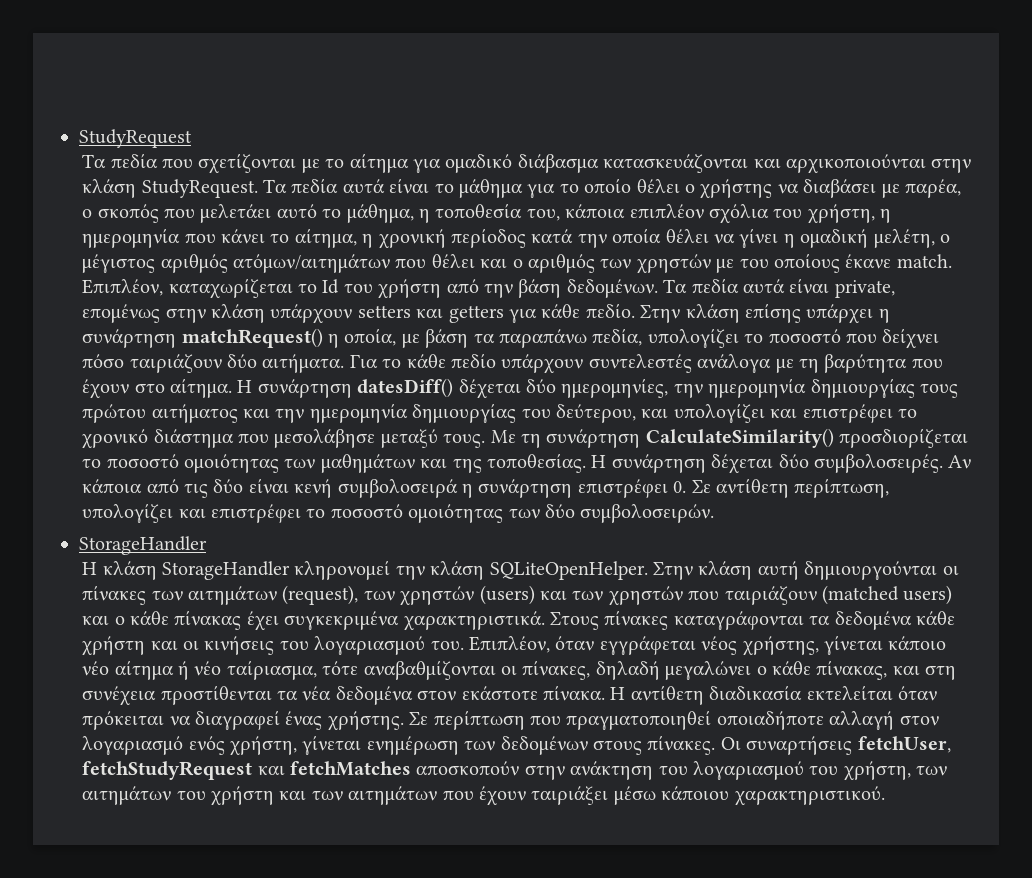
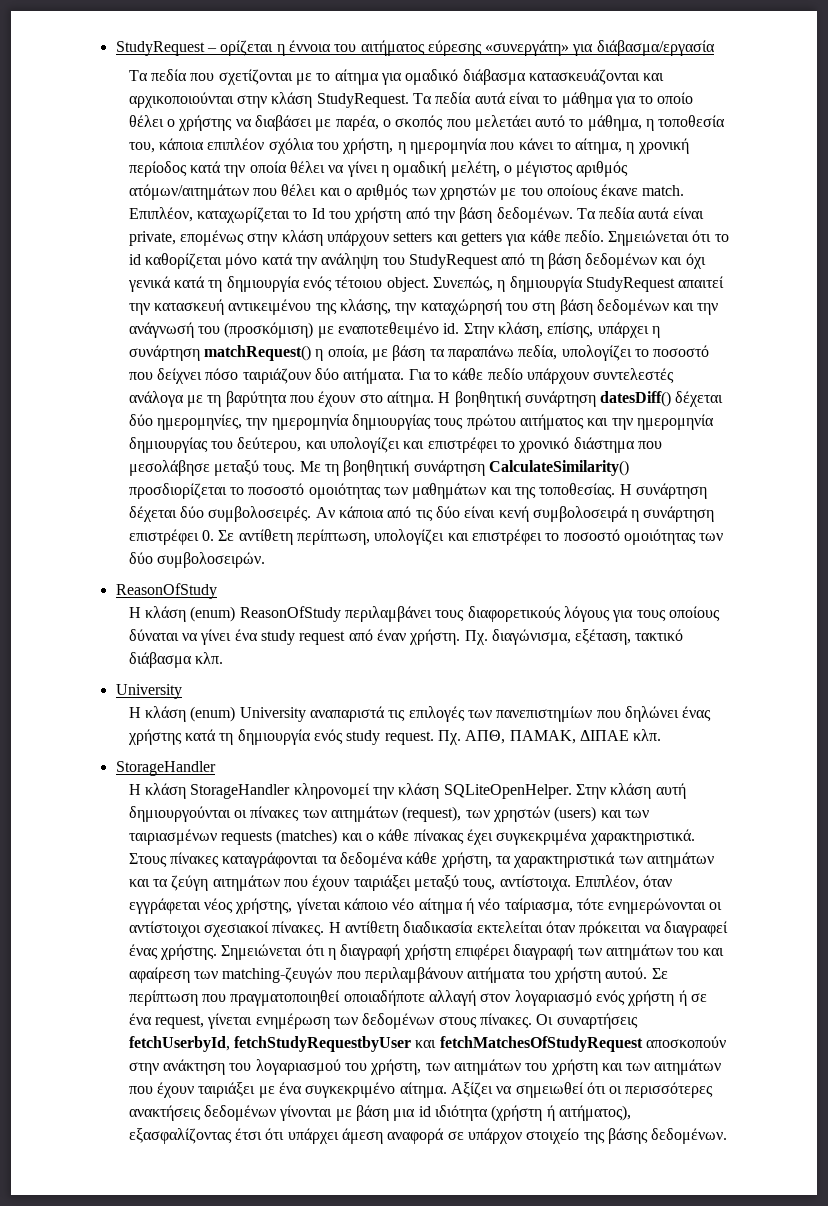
- StudyRequest
+ StudyRequest – ορίζεται η έννοια του αιτήματος εύρεσης «συνεργάτη» για διάβασμα/εργασία
- Στην κλάση επίσης υπάρχει η συνάρτηση matchRequest() η οποία, με βάση τα παραπάνω πεδία, υπολογίζει το ποσοστό που δείχνει πόσο ταιριάζουν δύο αιτήματα.
+ Σημειώνεται ότι το id καθορίζεται μόνο κατά την ανάληψη του StudyRequest από τη βάση δεδομένων και όχι γενικά κατά τη δημιουργία ενός τέτοιου object. Συνεπώς, η δημιουργία StudyRequest απαιτεί την κατασκευή αντικειμένου της κλάσης, την καταχώρησή του στη βάση δεδομένων και την ανάγνωσή του (προσκόμιση) με εναποτεθειμένο id. Στην κλάση, επίσης, υπάρχει η συνάρτηση matchRequest() η οποία, με βάση τα παραπάνω πεδία, υπολογίζει το ποσοστό που δείχνει πόσο ταιριάζουν δύο αιτήματα.
- Η συνάρτηση datesDiff() δέχεται δύο ημερομηνίες, την ημερομηνία δημιουργίας τους πρώτου αιτήματος και την ημερομηνία δημιουργίας του δεύτερου, και υπολογίζει και επιστρέφει το χρονικό διάστημα που μεσολάβησε μεταξύ τους.
+ Η βοηθητική συνάρτηση datesDiff() δέχεται δύο ημερομηνίες, την ημερομηνία δημιουργίας τους πρώτου αιτήματος και την ημερομηνία δημιουργίας του δεύτερου, και υπολογίζει και επιστρέφει το χρονικό διάστημα που μεσολάβησε μεταξύ τους.
- Με τη συνάρτηση CalculateSimilarity() προσδιορίζεται το ποσοστό ομοιότητας των μαθημάτων και της τοποθεσίας.
+ Με τη βοηθητική συνάρτηση CalculateSimilarity() προσδιορίζεται το ποσοστό ομοιότητας των μαθημάτων και της τοποθεσίας.
  Αν κάποια από τις δύο είναι κενή συμβολοσειρά η συνάρτηση επιστρέφει 0. Σε αντίθετη περίπτωση, υπολογίζει και επιστρέφει το ποσοστό ομοιότητας των δύο συμβολοσειρών.
+ ReasonOfStudy
+ Η κλάση (enum) ReasonOfStudy περιλαμβάνει τους διαφορετικούς λόγους για τους οποίους δύναται να γίνει ένα study request από έναν χρήστη. Πχ. διαγώνισμα, εξέταση, τακτικό διάβασμα κλπ.
+ University
+ Η κλάση (enum) University αναπαριστά τις επιλογές των πανεπιστημίων που δηλώνει ένας χρήστης κατά τη δημιουργία ενός study request. Πχ. ΑΠΘ, ΠΑΜΑΚ, ΔΙΠΑΕ κλπ.
- Στην κλάση αυτή δημιουργούνται οι πίνακες των αιτημάτων (request), των χρηστών (users) και των χρηστών που ταιριάζουν (matched users) και ο κάθε πίνακας έχει συγκεκριμένα χαρακτηριστικά.
+ Στην κλάση αυτή δημιουργούνται οι πίνακες των αιτημάτων (request), των χρηστών (users) και των ταιριασμένων requests (matches) και ο κάθε πίνακας έχει συγκεκριμένα χαρακτηριστικά.
- Στους πίνακες καταγράφονται τα δεδομένα κάθε χρήστη και οι κινήσεις του λογαριασμού του.
+ Στους πίνακες καταγράφονται τα δεδομένα κάθε χρήστη, τα χαρακτηριστικά των αιτημάτων και τα ζεύγη αιτημάτων που έχουν ταιριάξει μεταξύ τους, αντίστοιχα.
- Επιπλέον, όταν εγγράφεται νέος χρήστης, γίνεται κάποιο νέο αίτημα ή νέο ταίριασμα, τότε αναβαθμίζονται οι πίνακες, δηλαδή μεγαλώνει ο κάθε πίνακας, και στη συνέχεια προστίθενται τα νέα δεδομένα στον εκάστοτε πίνακα.
+ Επιπλέον, όταν εγγράφεται νέος χρήστης, γίνεται κάποιο νέο αίτημα ή νέο ταίριασμα, τότε ενημερώνονται οι αντίστοιχοι σχεσιακοί πίνακες.
+ Σημειώνεται ότι η διαγραφή χρήστη επιφέρει διαγραφή των αιτημάτων του και αφαίρεση των matching-ζευγών που περιλαμβάνουν αιτήματα του χρήστη αυτού.
- Σε περίπτωση που πραγματοποιηθεί οποιαδήποτε αλλαγή στον λογαριασμό ενός χρήστη, γίνεται ενημέρωση των δεδομένων στους πίνακες.
+ Σε περίπτωση που πραγματοποιηθεί οποιαδήποτε αλλαγή στον λογαριασμό ενός χρήστη ή σε ένα request, γίνεται ενημέρωση των δεδομένων στους πίνακες.
- Οι συναρτήσεις fetchUser, fetchStudyRequest και fetchMatches αποσκοπούν στην ανάκτηση του λογαριασμού του χρήστη, των αιτημάτων του χρήστη και των αιτημάτων που έχουν ταιριάξει μέσω κάποιου χαρακτηριστικού.
+ Οι συναρτήσεις fetchUserbyId, fetchStudyRequestbyUser και fetchMatchesOfStudyRequest αποσκοπούν στην ανάκτηση του λογαριασμού του χρήστη, των αιτημάτων του χρήστη και των αιτημάτων που έχουν ταιριάξει με ένα συγκεκριμένο αίτημα. Αξίζει να σημειωθεί ότι οι περισσότερες ανακτήσεις δεδομένων γίνονται με βάση μια id ιδιότητα (χρήστη ή αιτήματος), εξασφαλίζοντας έτσι ότι υπάρχει άμεση αναφορά σε υπάρχον στοιχείο της βάσης δεδομένων.

